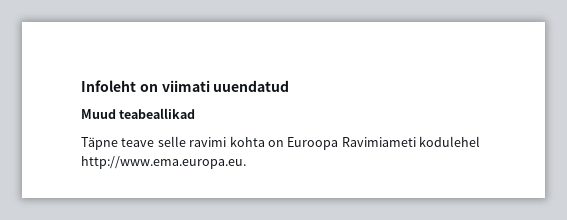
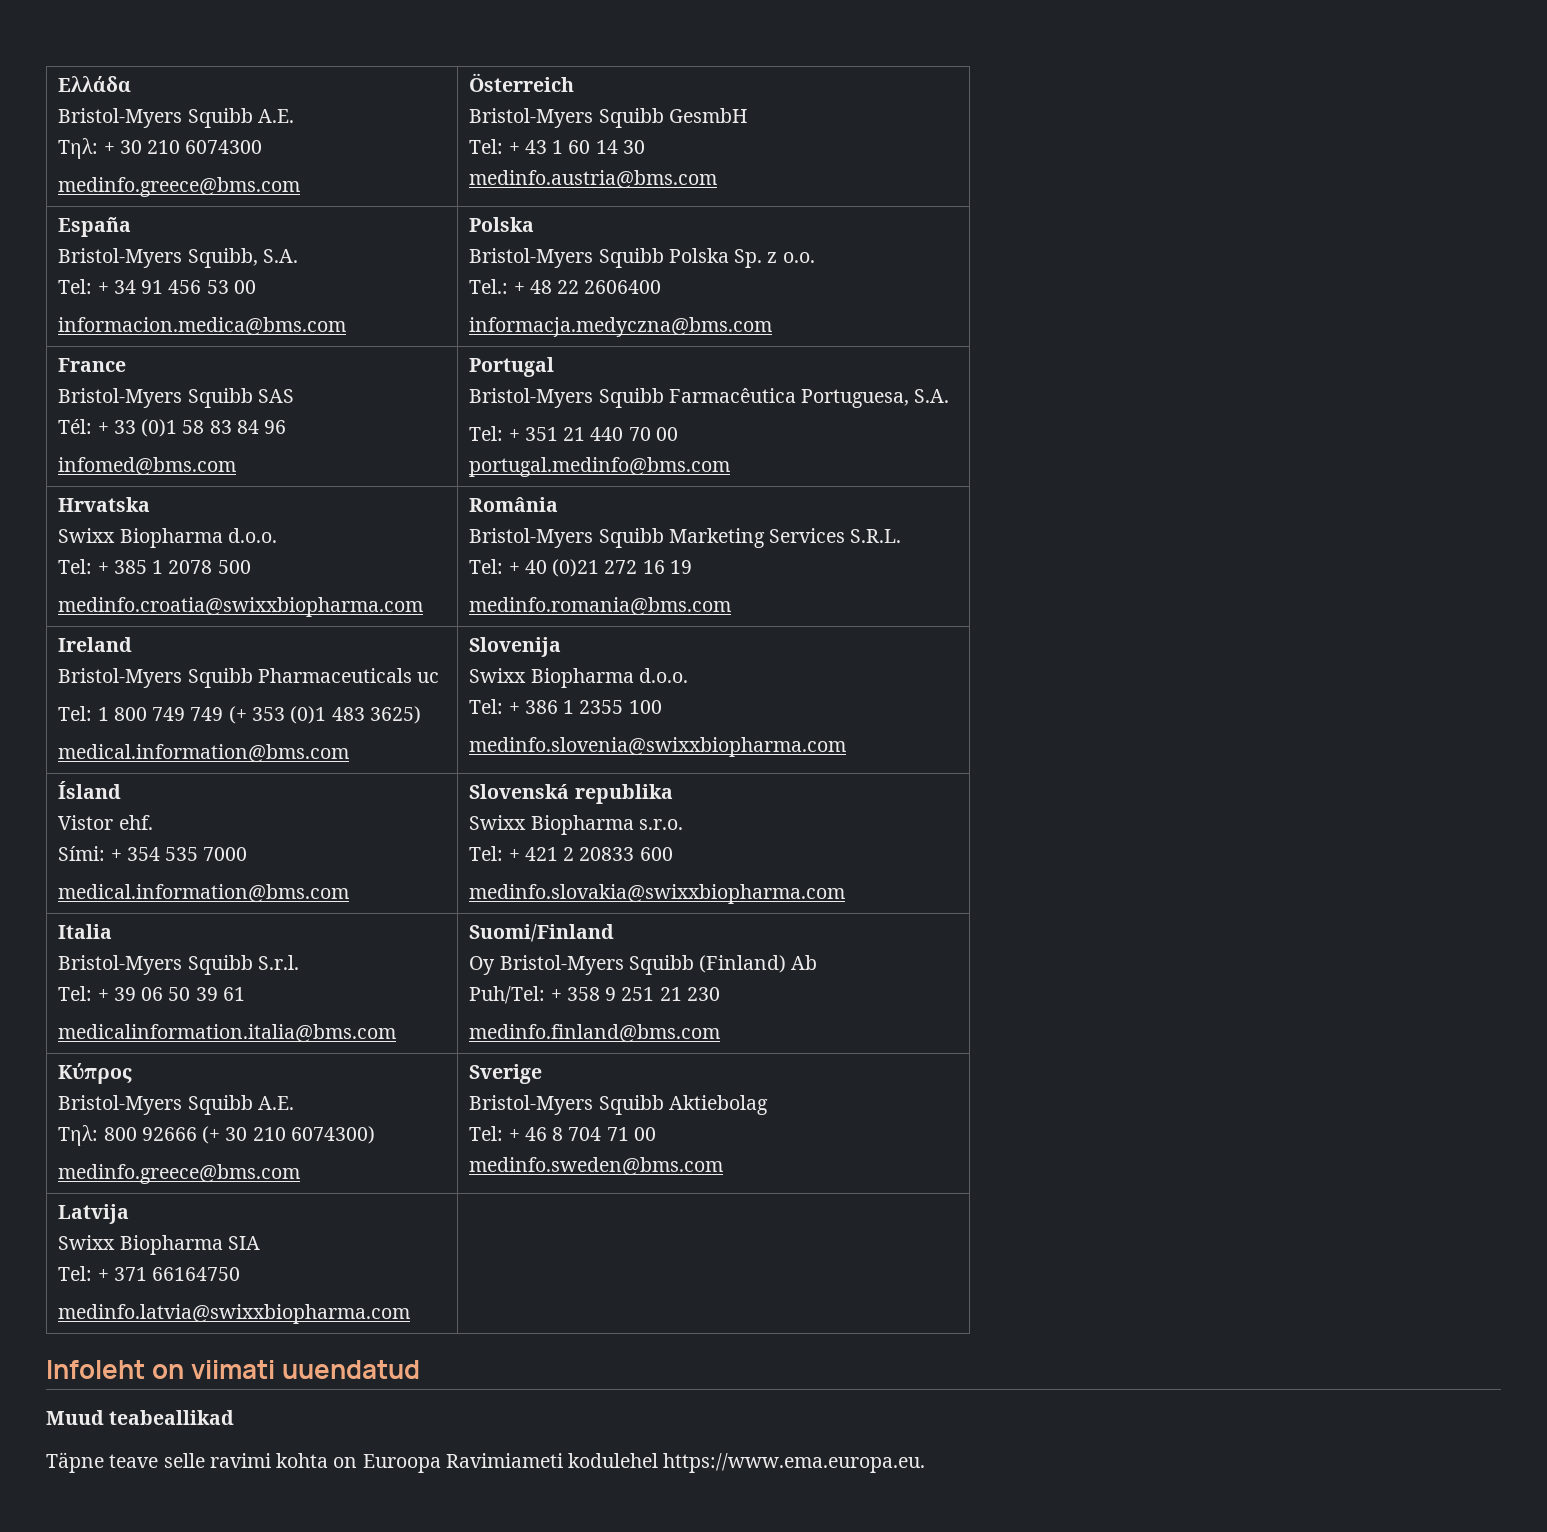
+ Ελλάδα
+ Bristol-Myers Squibb A.E.
+ Τηλ: + 30 210 6074300
+ medinfo.greece@bms.com | Österreich
+ Bristol-Myers Squibb GesmbH
+ Tel: + 43 1 60 14 30
+ medinfo.austria@bms.com
+ España
+ Bristol-Myers Squibb, S.A.
+ Tel: + 34 91 456 53 00
+ informacion.medica@bms.com | Polska
+ Bristol-Myers Squibb Polska Sp. z o.o.
+ Tel.: + 48 22 2606400
+ informacja.medyczna@bms.com
+ France
+ Bristol-Myers Squibb SAS
+ Tél: + 33 (0)1 58 83 84 96
+ infomed@bms.com | Portugal
+ Bristol-Myers Squibb Farmacêutica Portuguesa, S.A.
+ Tel: + 351 21 440 70 00
+ portugal.medinfo@bms.com
+ Hrvatska
+ Swixx Biopharma d.o.o.
+ Tel: + 385 1 2078 500
+ medinfo.croatia@swixxbiopharma.com | România
+ Bristol-Myers Squibb Marketing Services S.R.L.
+ Tel: + 40 (0)21 272 16 19
+ medinfo.romania@bms.com
+ Ireland
+ Bristol-Myers Squibb Pharmaceuticals uc
+ Tel: 1 800 749 749 (+ 353 (0)1 483 3625)
+ medical.information@bms.com | Slovenija
+ Swixx Biopharma d.o.o.
+ Tel: + 386 1 2355 100
+ medinfo.slovenia@swixxbiopharma.com
+ Ísland
+ Vistor ehf.
+ Sími: + 354 535 7000
+ medical.information@bms.com | Slovenská republika
+ Swixx Biopharma s.r.o.
+ Tel: + 421 2 20833 600
+ medinfo.slovakia@swixxbiopharma.com
+ Italia
+ Bristol-Myers Squibb S.r.l.
+ Tel: + 39 06 50 39 61
+ medicalinformation.italia@bms.com | Suomi/Finland
+ Oy Bristol-Myers Squibb (Finland) Ab
+ Puh/Tel: + 358 9 251 21 230
+ medinfo.finland@bms.com
+ Κύπρος
+ Bristol-Myers Squibb A.E.
+ Τηλ: 800 92666 (+ 30 210 6074300)
+ medinfo.greece@bms.com | Sverige
+ Bristol-Myers Squibb Aktiebolag
+ Tel: + 46 8 704 71 00
+ medinfo.sweden@bms.com
+ Latvija
+ Swixx Biopharma SIA
+ Tel: + 371 66164750
+ medinfo.latvia@swixxbiopharma.com |
- Täpne teave selle ravimi kohta on Euroopa Ravimiameti kodulehel http://www.ema.europa.eu.
+ Täpne teave selle ravimi kohta on Euroopa Ravimiameti kodulehel https://www.ema.europa.eu.

